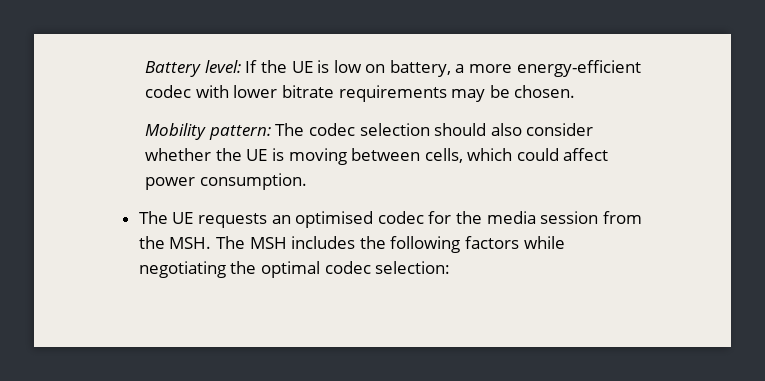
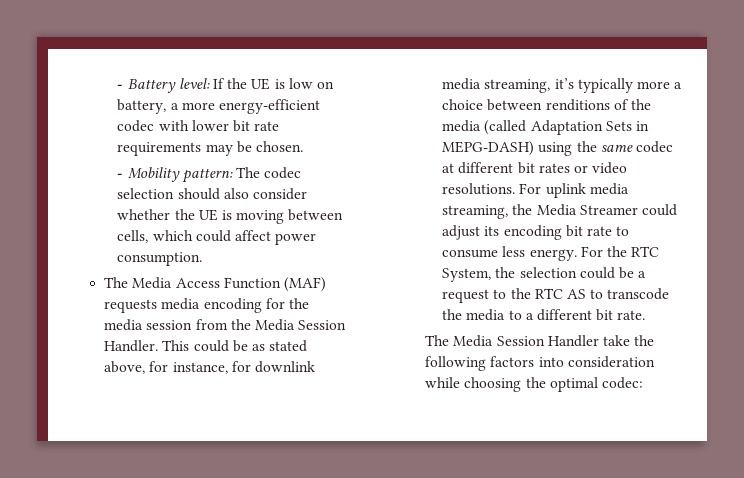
- Battery level: If the UE is low on battery, a more energy-efficient codec with lower bitrate requirements may be chosen.
+ - Battery level: If the UE is low on battery, a more energy-efficient codec with lower bit rate requirements may be chosen.
- Mobility pattern: The codec selection should also consider whether the UE is moving between cells, which could affect power consumption.
+ - Mobility pattern: The codec selection should also consider whether the UE is moving between cells, which could affect power consumption.
- The UE requests an optimised codec for the media session from the MSH. The MSH includes the following factors while negotiating the optimal codec selection:
+ The Media Access Function (MAF) requests media encoding for the media session from the Media Session Handler. This could be as stated above, for instance, for downlink media streaming, it’s typically more a choice between renditions of the media (called Adaptation Sets in MEPG-DASH) using the same codec at different bit rates or video resolutions. For uplink media streaming, the Media Streamer could adjust its encoding bit rate to consume less energy. For the RTC System, the selection could be a request to the RTC AS to transcode the media to a different bit rate.
+ The Media Session Handler take the following factors into consideration while choosing the optimal codec:

